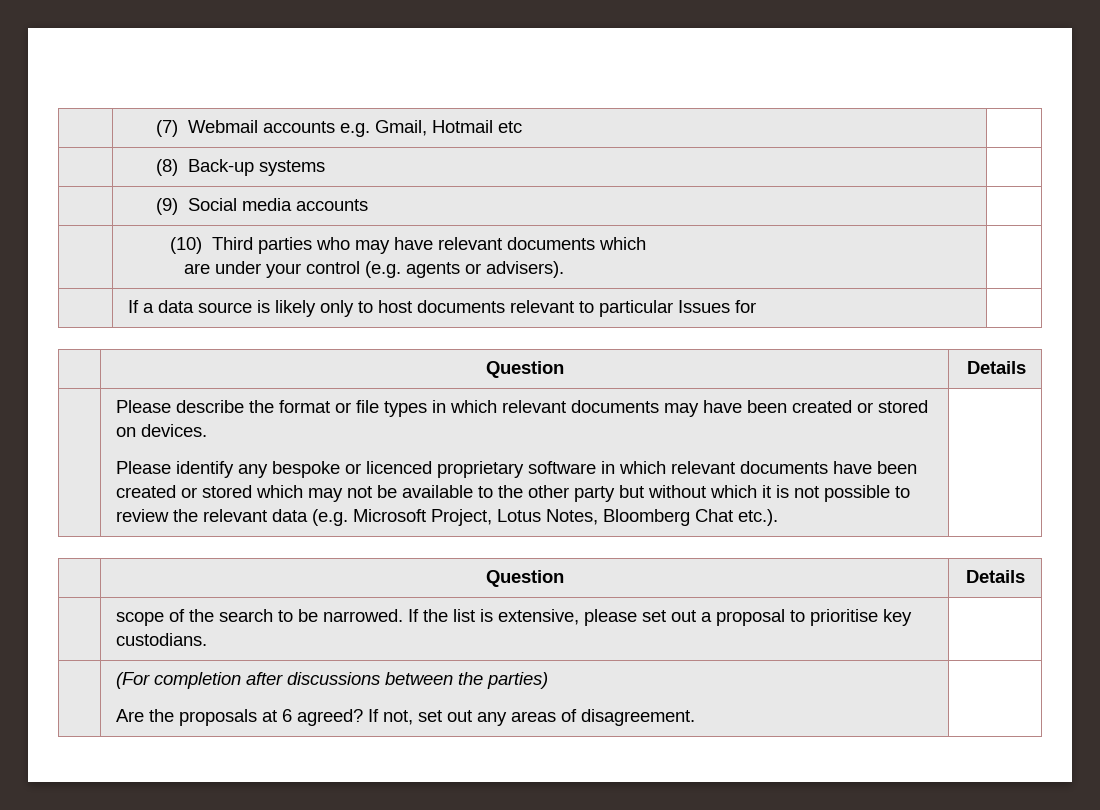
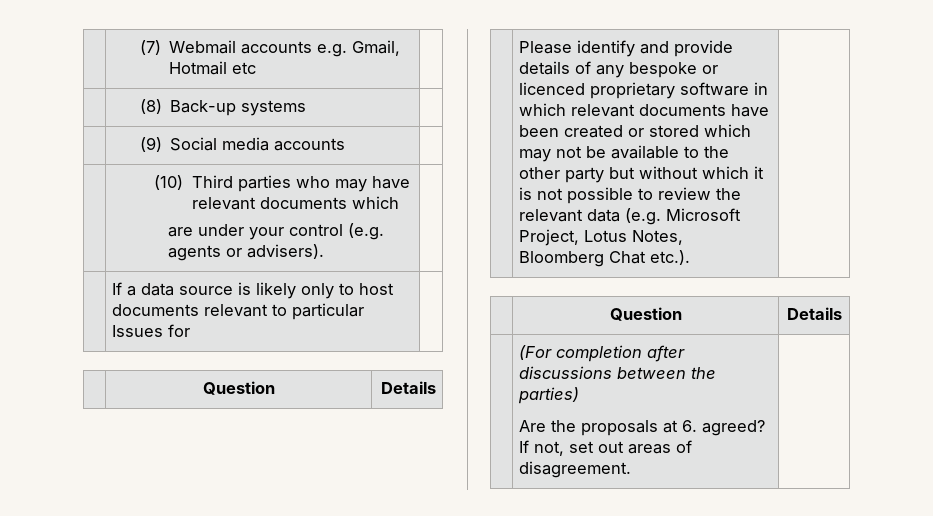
- Please describe the format or file types in which relevant documents may have been created or stored on devices.
- Please identify any bespoke or licenced proprietary software in which relevant documents have been created or stored which may not be available to the other party but without which it is not possible to review the relevant data (e.g. Microsoft Project, Lotus Notes, Bloomberg Chat etc.).
+ Please identify and provide details of any bespoke or licenced proprietary software in which relevant documents have been created or stored which may not be available to the other party but without which it is not possible to review the relevant data (e.g. Microsoft Project, Lotus Notes, Bloomberg Chat etc.).
- | scope of the search to be narrowed. If the list is extensive, please set out a proposal to prioritise key custodians. |
  | (For completion after discussions between the parties)
- Are the proposals at 6 agreed? If not, set out any areas of disagreement. |
+ Are the proposals at 6. agreed? If not, set out areas of disagreement. |

